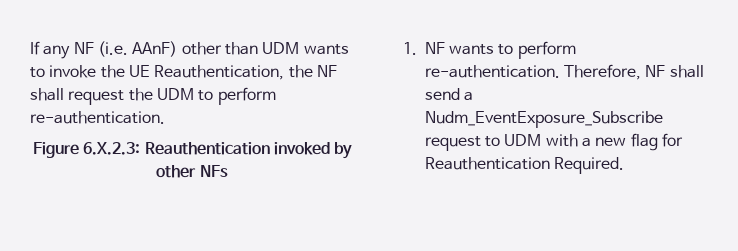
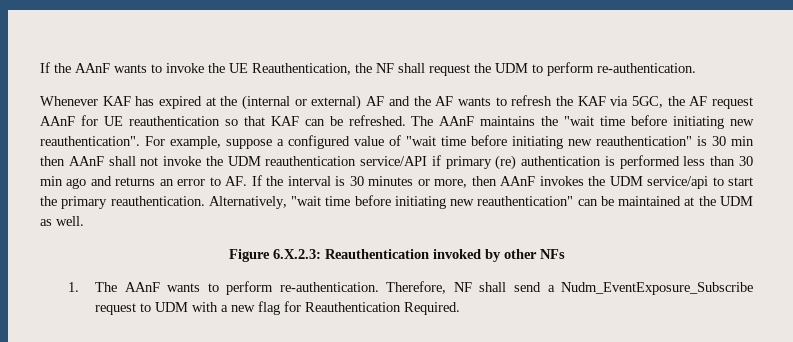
- If any NF (i.e. AAnF) other than UDM wants to invoke the UE Reauthentication, the NF shall request the UDM to perform re-authentication.
+ If the AAnF wants to invoke the UE Reauthentication, the NF shall request the UDM to perform re-authentication.
+ Whenever KAF has expired at the (internal or external) AF and the AF wants to refresh the KAF via 5GC, the AF request AAnF for UE reauthentication so that KAF can be refreshed. The AAnF maintains the "wait time before initiating new reauthentication". For example, suppose a configured value of "wait time before initiating new reauthentication" is 30 min then AAnF shall not invoke the UDM reauthentication service/API if primary (re) authentication is performed less than 30 min ago and returns an error to AF. If the interval is 30 minutes or more, then AAnF invokes the UDM service/api to start the primary reauthentication. Alternatively, "wait time before initiating new reauthentication" can be maintained at the UDM as well.
- 1. NF wants to perform re-authentication.
+ 1. The AAnF wants to perform re-authentication.

